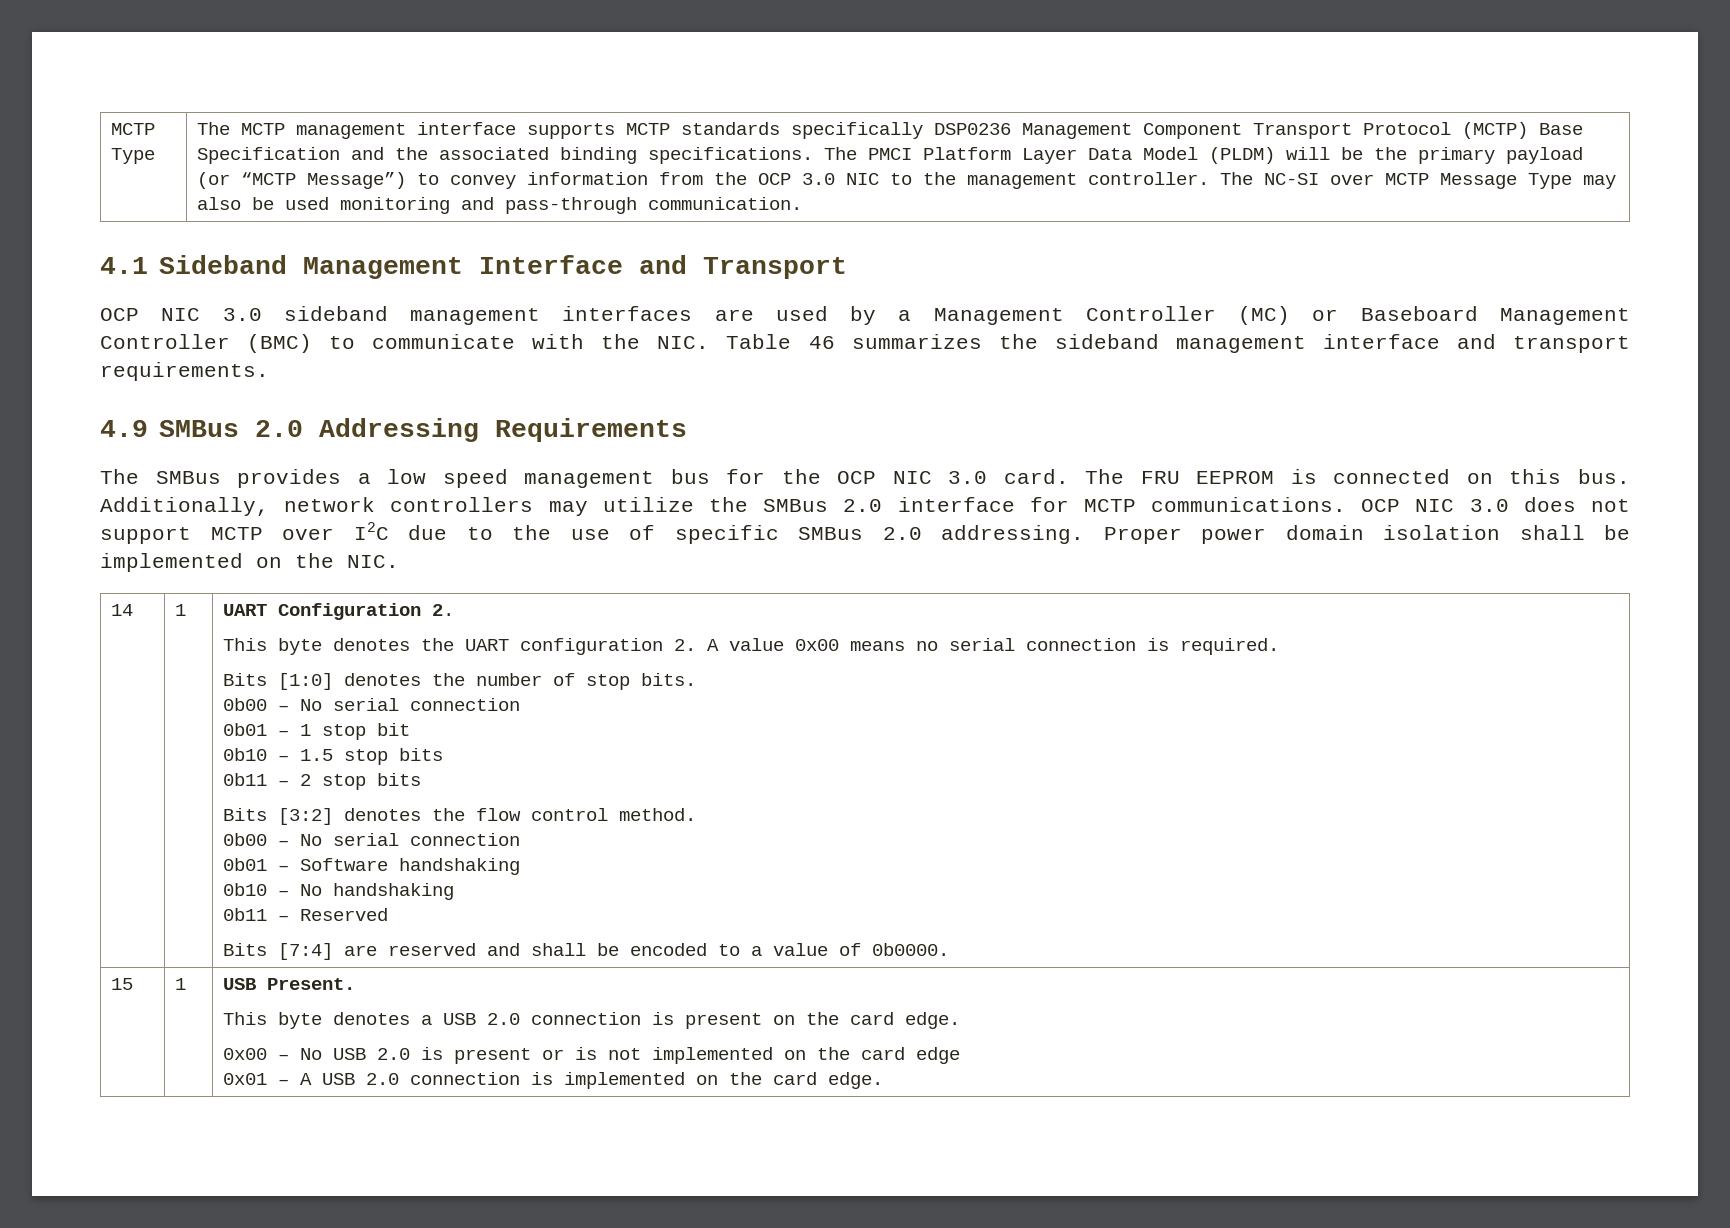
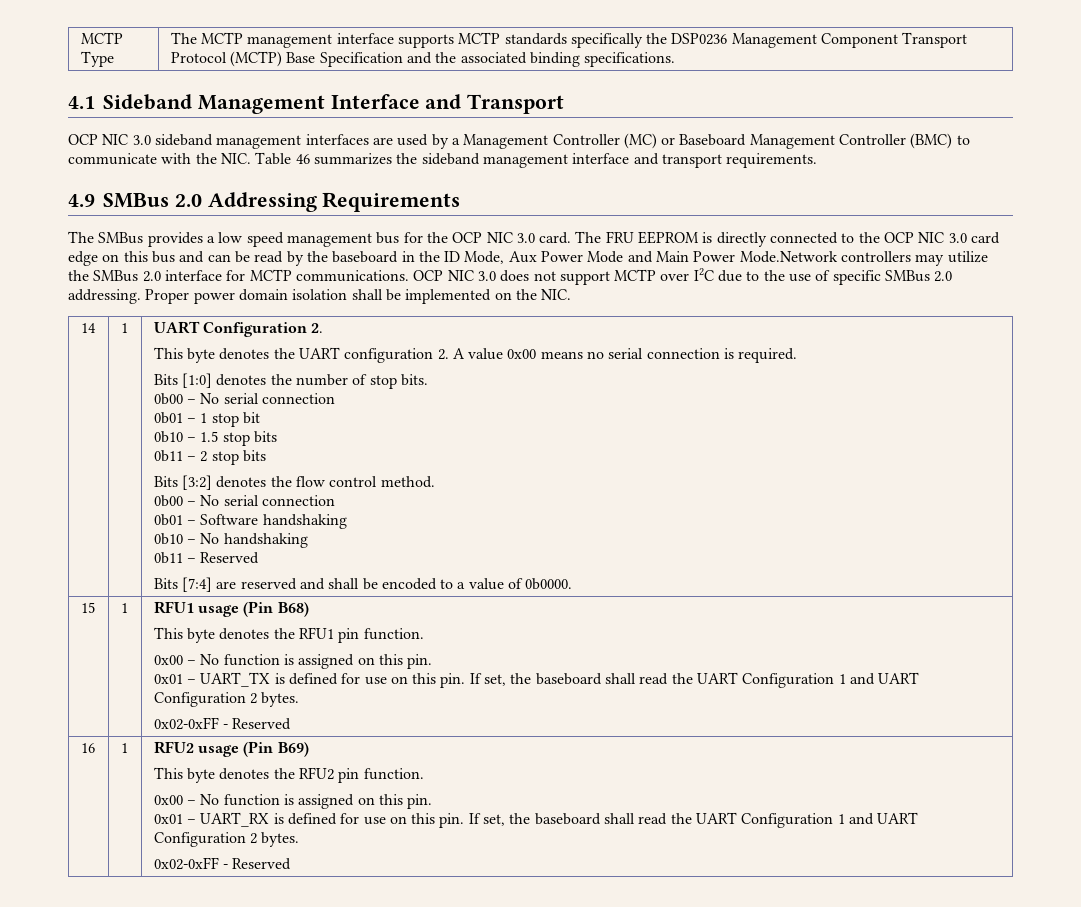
- The MCTP management interface supports MCTP standards specifically DSP0236 Management Component Transport Protocol (MCTP) Base Specification and the associated binding specifications. The PMCI Platform Layer Data Model (PLDM) will be the primary payload (or “MCTP Message”) to convey information from the OCP 3.0 NIC to the management controller. The NC-SI over MCTP Message Type may also be used monitoring and pass-through communication.
+ The MCTP management interface supports MCTP standards specifically the DSP0236 Management Component Transport Protocol (MCTP) Base Specification and the associated binding specifications.
- The FRU EEPROM is connected on this bus. Additionally, network controllers may utilize the SMBus 2.0 interface for MCTP communications.
+ The FRU EEPROM is directly connected to the OCP NIC 3.0 card edge on this bus and can be read by the baseboard in the ID Mode, Aux Power Mode and Main Power Mode.Network controllers may utilize the SMBus 2.0 interface for MCTP communications.
- USB Present.
- This byte denotes a USB 2.0 connection is present on the card edge.
- 0x00 – No USB 2.0 is present or is not implemented on the card edge
- 0x01 – A USB 2.0 connection is implemented on the card edge.
+ RFU1 usage (Pin B68)
+ This byte denotes the RFU1 pin function.
+ 0x00 – No function is assigned on this pin.
+ 0x01 – UART_TX is defined for use on this pin. If set, the baseboard shall read the UART Configuration 1 and UART Configuration 2 bytes.
+ 0x02-0xFF - Reserved
+ 16 | 1 | RFU2 usage (Pin B69)
+ This byte denotes the RFU2 pin function.
+ 0x00 – No function is assigned on this pin.
+ 0x01 – UART_RX is defined for use on this pin. If set, the baseboard shall read the UART Configuration 1 and UART Configuration 2 bytes.
+ 0x02-0xFF - Reserved

